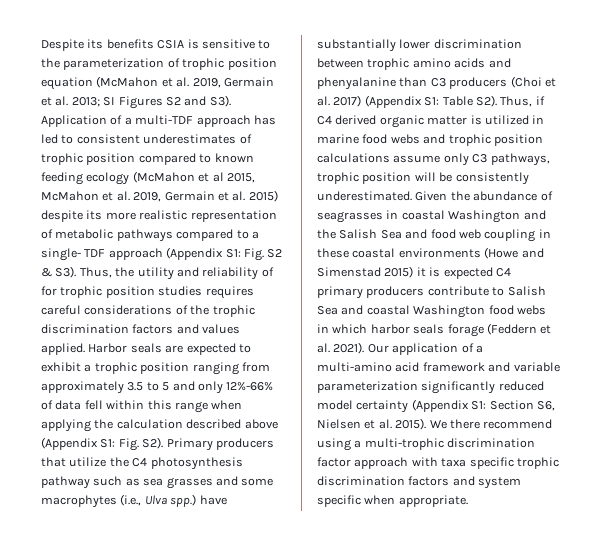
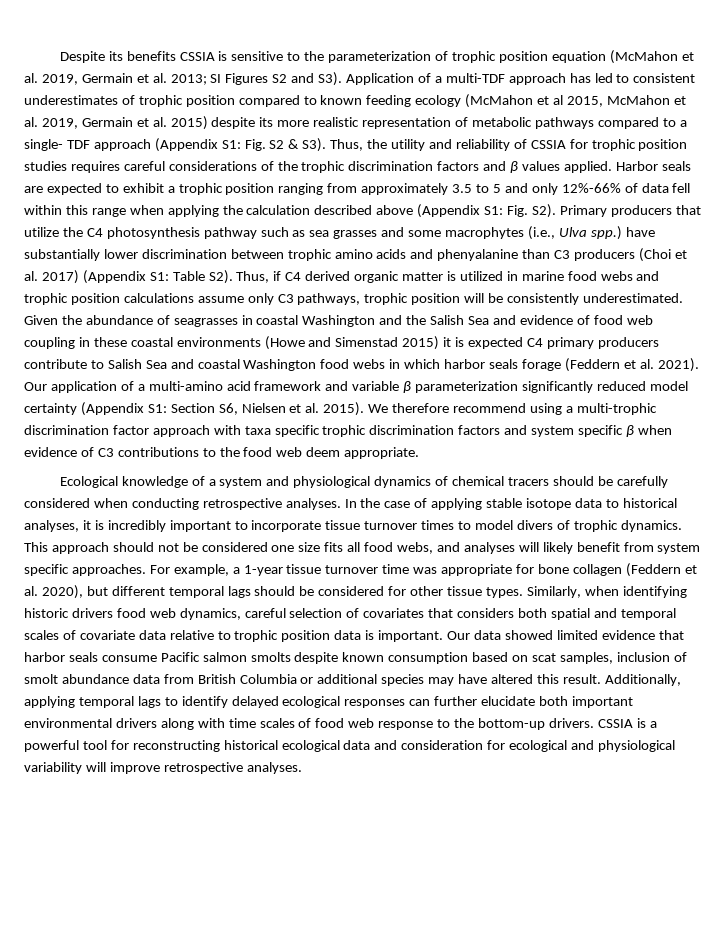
- Despite its benefits CSIA is sensitive to the parameterization of trophic position equation (McMahon et al. 2019, Germain et al. 2013;
+ Despite its benefits CSSIA is sensitive to the parameterization of trophic position equation (McMahon et al. 2019, Germain et al. 2013;
- Fig. S2 & S3). Thus, the utility and reliability of for trophic position studies requires careful considerations of the trophic discrimination factors and values applied.
+ Fig. S2 & S3). Thus, the utility and reliability of CSSIA for trophic position studies requires careful considerations of the trophic discrimination factors and β values applied.
- Given the abundance of seagrasses in coastal Washington and the Salish Sea and food web coupling in these coastal environments (Howe and Simenstad 2015) it is expected C4 primary producers contribute to Salish Sea and coastal Washington food webs in which harbor seals forage (Feddern et al. 2021).
+ Given the abundance of seagrasses in coastal Washington and the Salish Sea and evidence of food web coupling in these coastal environments (Howe and Simenstad 2015) it is expected C4 primary producers contribute to Salish Sea and coastal Washington food webs in which harbor seals forage (Feddern et al. 2021).
- Our application of a multi-amino acid framework and variable parameterization significantly reduced model certainty (Appendix S1: Section S6, Nielsen et al. 2015).
+ Our application of a multi-amino acid framework and variable β parameterization significantly reduced model certainty (Appendix S1: Section S6, Nielsen et al. 2015).
- We there recommend using a multi-trophic discrimination factor approach with taxa specific trophic discrimination factors and system specific when appropriate.
+ We therefore recommend using a multi-trophic discrimination factor approach with taxa specific trophic discrimination factors and system specific β when evidence of C3 contributions to the food web deem appropriate.
+ Ecological knowledge of a system and physiological dynamics of chemical tracers should be carefully considered when conducting retrospective analyses. In the case of applying stable isotope data to historical analyses, it is incredibly important to incorporate tissue turnover times to model divers of trophic dynamics. This approach should not be considered one size fits all food webs, and analyses will likely benefit from system specific approaches. For example, a 1-year tissue turnover time was appropriate for bone collagen (Feddern et al. 2020), but different temporal lags should be considered for other tissue types. Similarly, when identifying historic drivers food web dynamics, careful selection of covariates that considers both spatial and temporal scales of covariate data relative to trophic position data is important. Our data showed limited evidence that harbor seals consume Pacific salmon smolts despite known consumption based on scat samples, inclusion of smolt abundance data from British Columbia or additional species may have altered this result. Additionally, applying temporal lags to identify delayed ecological responses can further elucidate both important environmental drivers along with time scales of food web response to the bottom-up drivers. CSSIA is a powerful tool for reconstructing historical ecological data and consideration for ecological and physiological variability will improve retrospective analyses.

